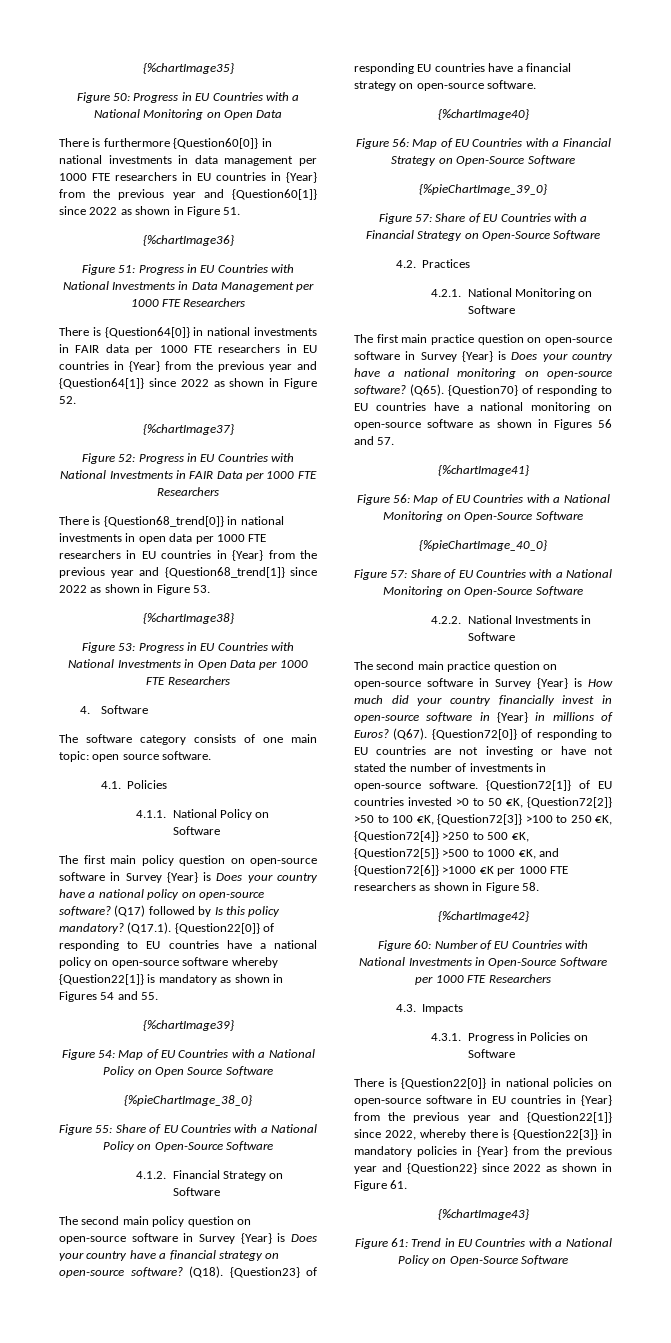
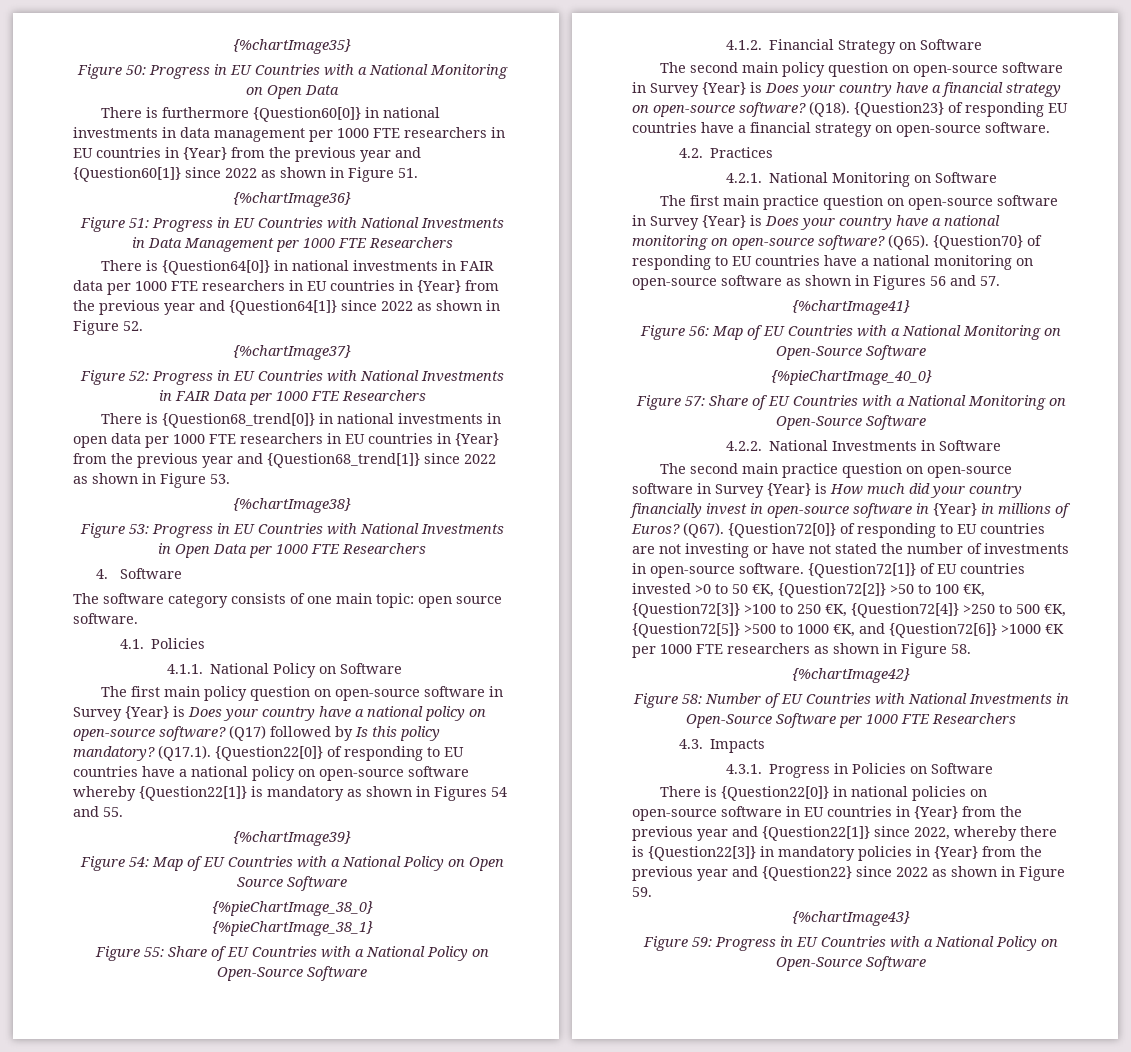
+ {%pieChartImage_38_1}
- {%chartImage40}
- Figure 56: Map of EU Countries with a Financial Strategy on Open-Source Software
- {%pieChartImage_39_0}
- Figure 57: Share of EU Countries with a Financial Strategy on Open-Source Software
- Figure 60: Number of EU Countries with National Investments in Open-Source Software per 1000 FTE Researchers
+ Figure 58: Number of EU Countries with National Investments in Open-Source Software per 1000 FTE Researchers
- There is {Question22[0]} in national policies on open-source software in EU countries in {Year} from the previous year and {Question22[1]} since 2022, whereby there is {Question22[3]} in mandatory policies in {Year} from the previous year and {Question22} since 2022 as shown in Figure 61.
+ There is {Question22[0]} in national policies on open-source software in EU countries in {Year} from the previous year and {Question22[1]} since 2022, whereby there is {Question22[3]} in mandatory policies in {Year} from the previous year and {Question22} since 2022 as shown in Figure 59.
- Figure 61: Trend in EU Countries with a National Policy on Open-Source Software
+ Figure 59: Progress in EU Countries with a National Policy on Open-Source Software

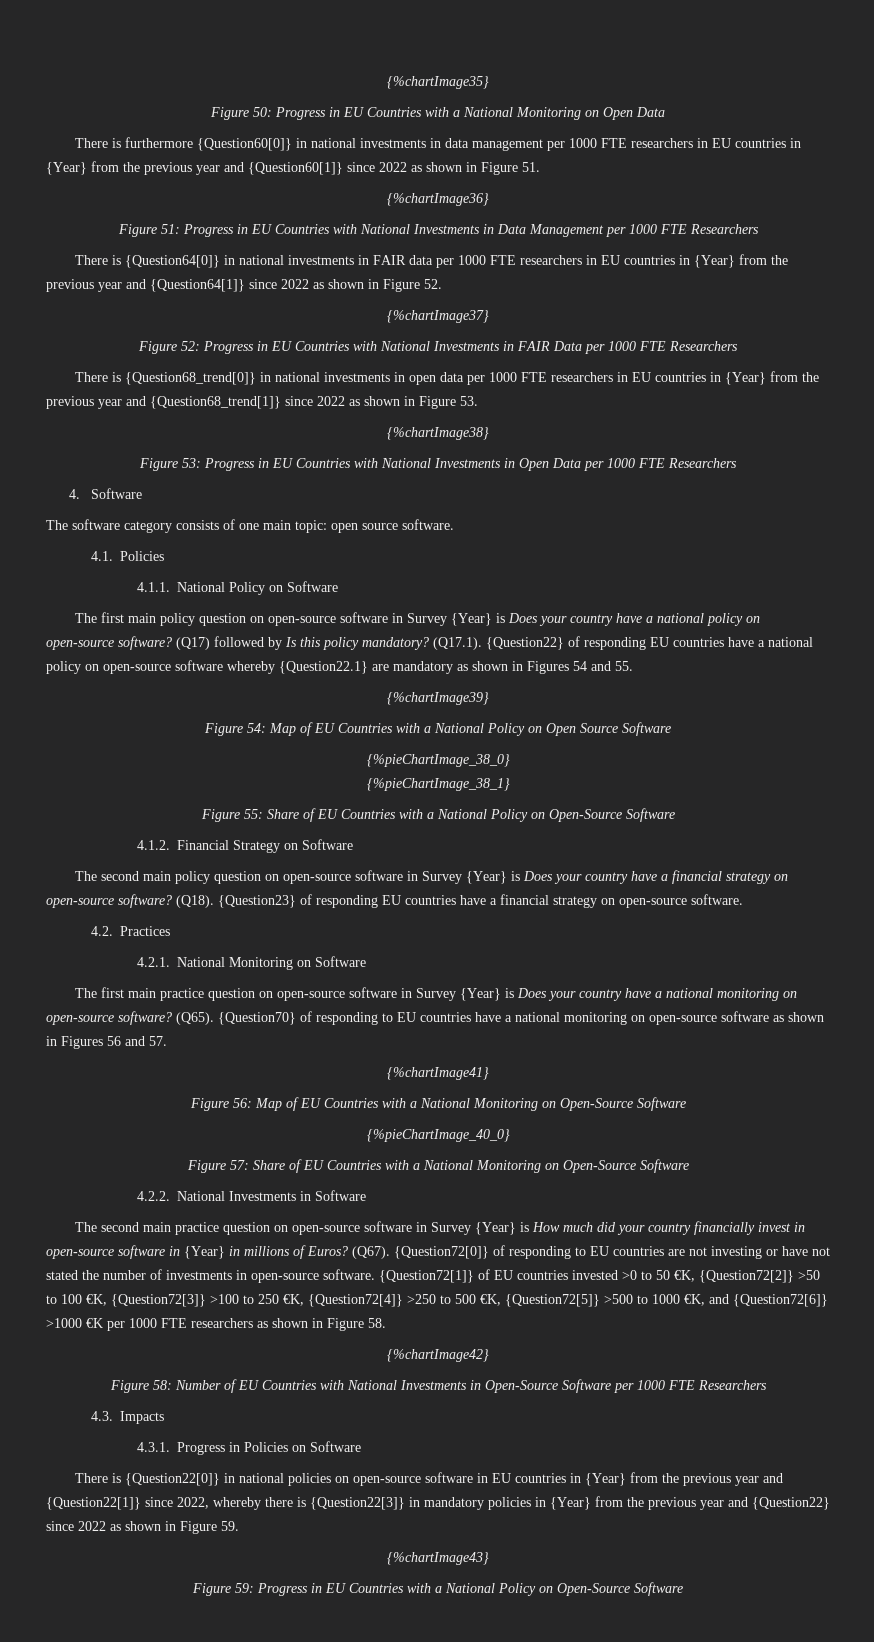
- (Q17.1). {Question22[0]} of responding to EU countries have a national policy on open-source software whereby {Question22[1]} is mandatory as shown in Figures 54 and 55.
+ (Q17.1). {Question22} of responding EU countries have a national policy on open-source software whereby {Question22.1} are mandatory as shown in Figures 54 and 55.

